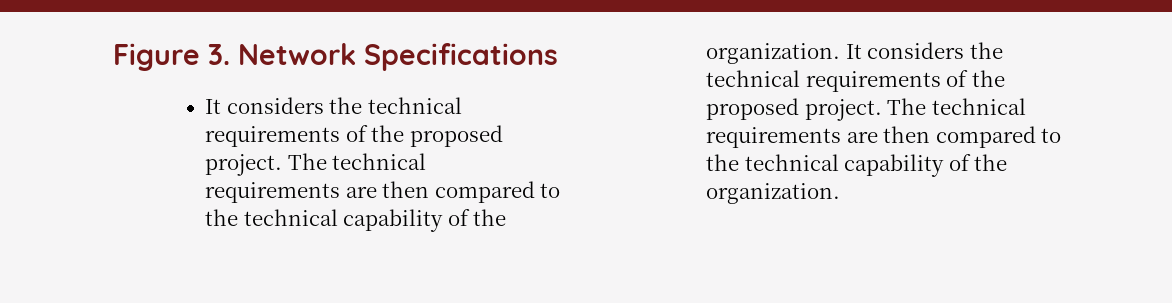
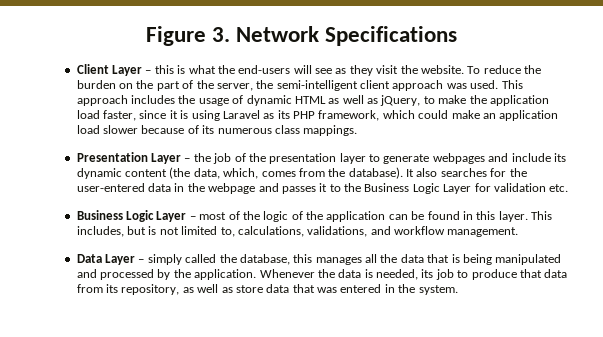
- It considers the technical requirements of the proposed project. The technical requirements are then compared to the technical capability of the organization. It considers the technical requirements of the proposed project. The technical requirements are then compared to the technical capability of the organization.
+ Client Layer – this is what the end-users will see as they visit the website. To reduce the burden on the part of the server, the semi-intelligent client approach was used. This approach includes the usage of dynamic HTML as well as jQuery, to make the application load faster, since it is using Laravel as its PHP framework, which could make an application load slower because of its numerous class mappings.
+ Presentation Layer – the job of the presentation layer to generate webpages and include its dynamic content (the data, which, comes from the database). It also searches for the user-entered data in the webpage and passes it to the Business Logic Layer for validation etc.
+ Business Logic Layer – most of the logic of the application can be found in this layer. This includes, but is not limited to, calculations, validations, and workflow management.
+ Data Layer – simply called the database, this manages all the data that is being manipulated and processed by the application. Whenever the data is needed, its job to produce that data from its repository, as well as store data that was entered in the system.

